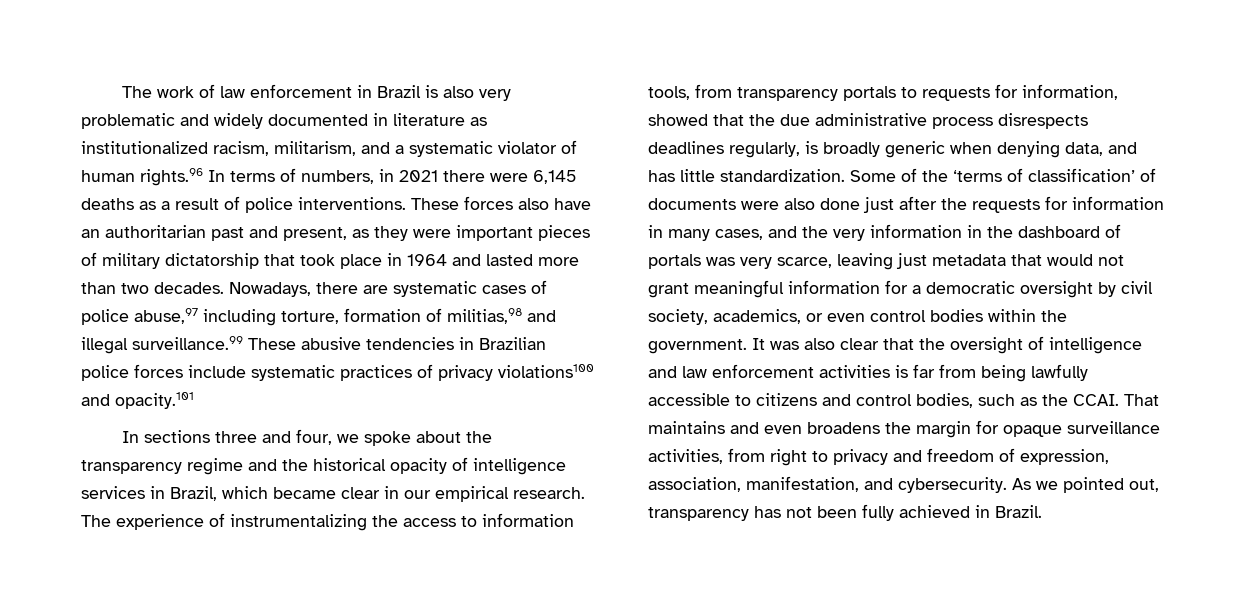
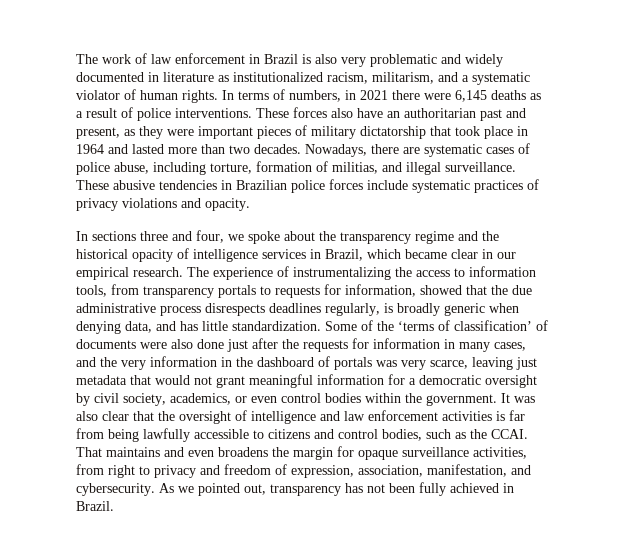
- The work of law enforcement in Brazil is also very problematic and widely documented in literature as institutionalized racism, militarism, and a systematic violator of human rights.96 In terms of numbers, in 2021 there were 6,145 deaths as a result of police interventions.
+ The work of law enforcement in Brazil is also very problematic and widely documented in literature as institutionalized racism, militarism, and a systematic violator of human rights. In terms of numbers, in 2021 there were 6,145 deaths as a result of police interventions.
- Nowadays, there are systematic cases of police abuse,97 including torture, formation of militias,98 and illegal surveillance.99 These abusive tendencies in Brazilian police forces include systematic practices of privacy violations100 and opacity.101
+ Nowadays, there are systematic cases of police abuse, including torture, formation of militias, and illegal surveillance. These abusive tendencies in Brazilian police forces include systematic practices of privacy violations and opacity.

